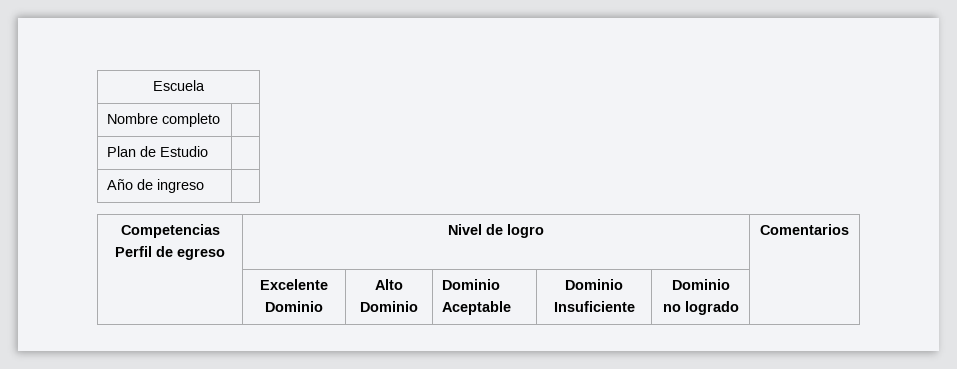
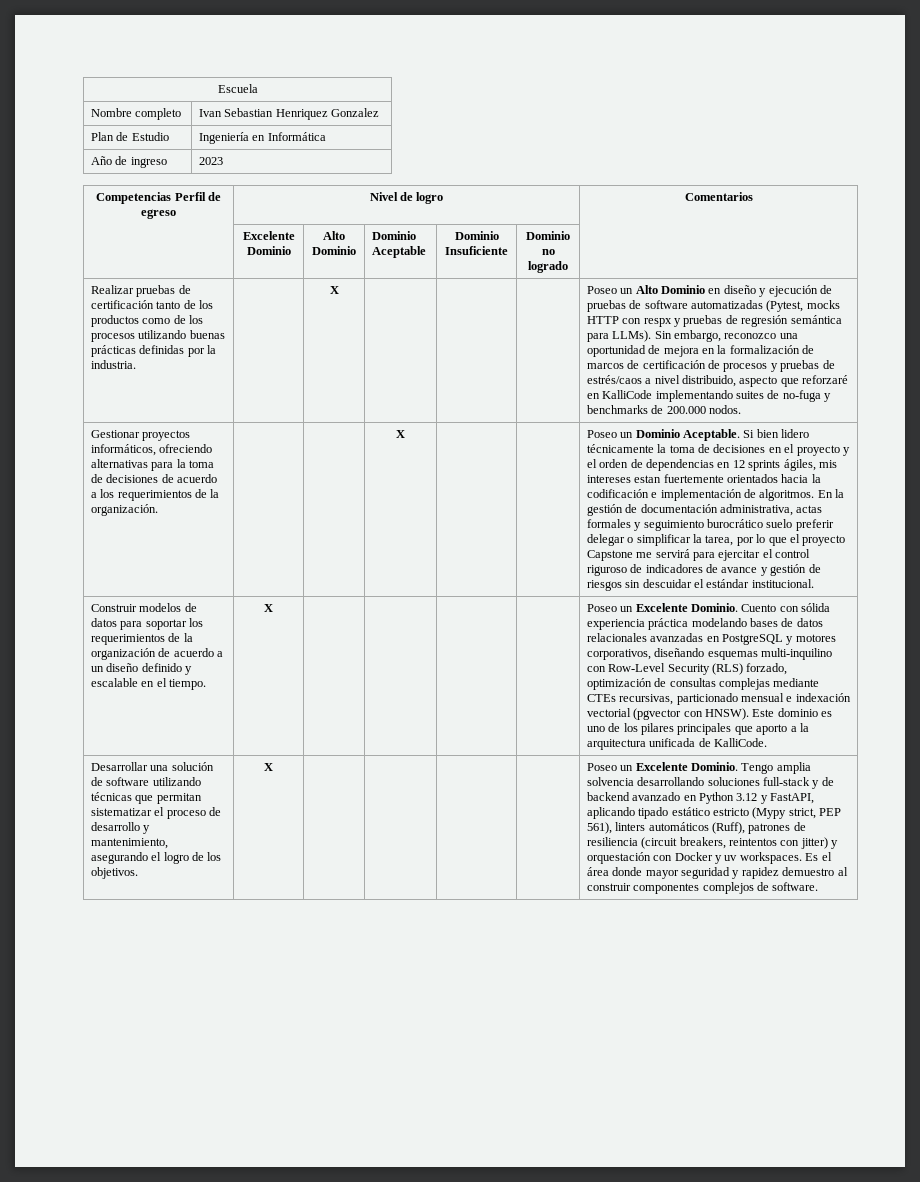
- Nombre completo |
+ Nombre completo | Ivan Sebastian Henriquez Gonzalez
- Plan de Estudio |
+ Plan de Estudio | Ingeniería en Informática
- Año de ingreso |
+ Año de ingreso | 2023
+ Realizar pruebas de certificación tanto de los productos como de los procesos utilizando buenas prácticas definidas por la industria. | | X | | | | Poseo un Alto Dominio en diseño y ejecución de pruebas de software automatizadas (Pytest, mocks HTTP con respx y pruebas de regresión semántica para LLMs). Sin embargo, reconozco una oportunidad de mejora en la formalización de marcos de certificación de procesos y pruebas de estrés/caos a nivel distribuido, aspecto que reforzaré en KalliCode implementando suites de no-fuga y benchmarks de 200.000 nodos.
+ Gestionar proyectos informáticos, ofreciendo alternativas para la toma de decisiones de acuerdo a los requerimientos de la organización. | | | X | | | Poseo un Dominio Aceptable. Si bien lidero técnicamente la toma de decisiones en el proyecto y el orden de dependencias en 12 sprints ágiles, mis intereses estan fuertemente orientados hacia la codificación e implementación de algoritmos. En la gestión de documentación administrativa, actas formales y seguimiento burocrático suelo preferir delegar o simplificar la tarea, por lo que el proyecto Capstone me servirá para ejercitar el control riguroso de indicadores de avance y gestión de riesgos sin descuidar el estándar institucional.
+ Construir modelos de datos para soportar los requerimientos de la organización de acuerdo a un diseño definido y escalable en el tiempo. | X | | | | | Poseo un Excelente Dominio. Cuento con sólida experiencia práctica modelando bases de datos relacionales avanzadas en PostgreSQL y motores corporativos, diseñando esquemas multi-inquilino con Row-Level Security (RLS) forzado, optimización de consultas complejas mediante CTEs recursivas, particionado mensual e indexación vectorial (pgvector con HNSW). Este dominio es uno de los pilares principales que aporto a la arquitectura unificada de KalliCode.
+ Desarrollar una solución de software utilizando técnicas que permitan sistematizar el proceso de desarrollo y mantenimiento, asegurando el logro de los objetivos. | X | | | | | Poseo un Excelente Dominio. Tengo amplia solvencia desarrollando soluciones full-stack y de backend avanzado en Python 3.12 y FastAPI, aplicando tipado estático estricto (Mypy strict, PEP 561), linters automáticos (Ruff), patrones de resiliencia (circuit breakers, reintentos con jitter) y orquestación con Docker y uv workspaces. Es el área donde mayor seguridad y rapidez demuestro al construir componentes complejos de software.

